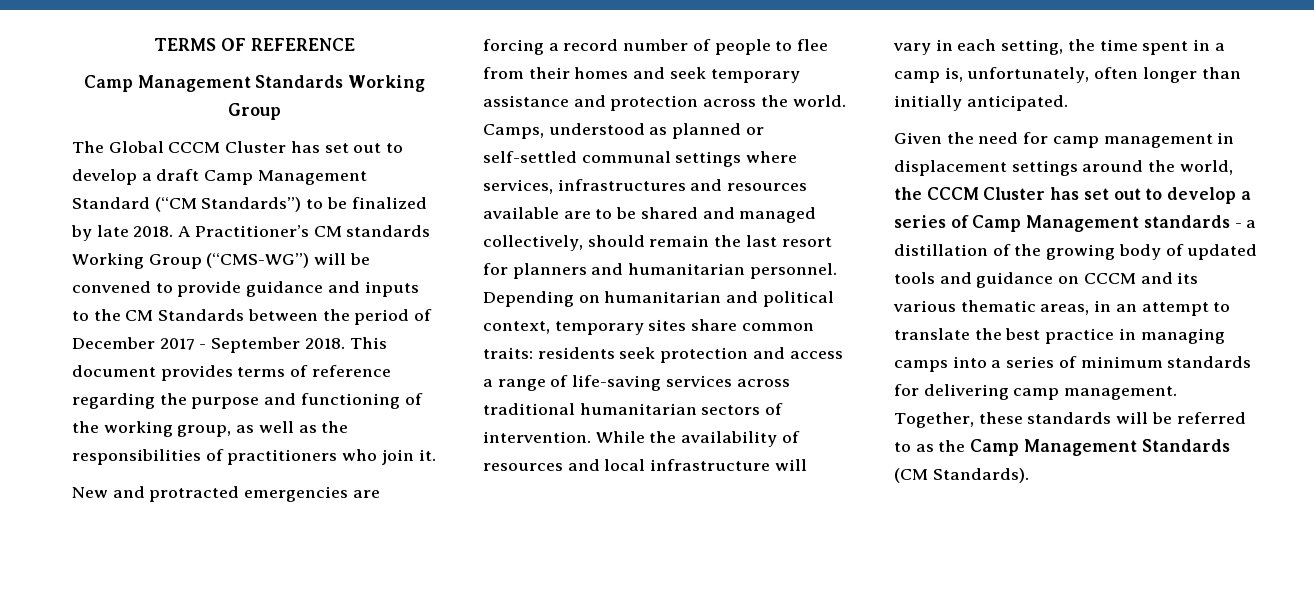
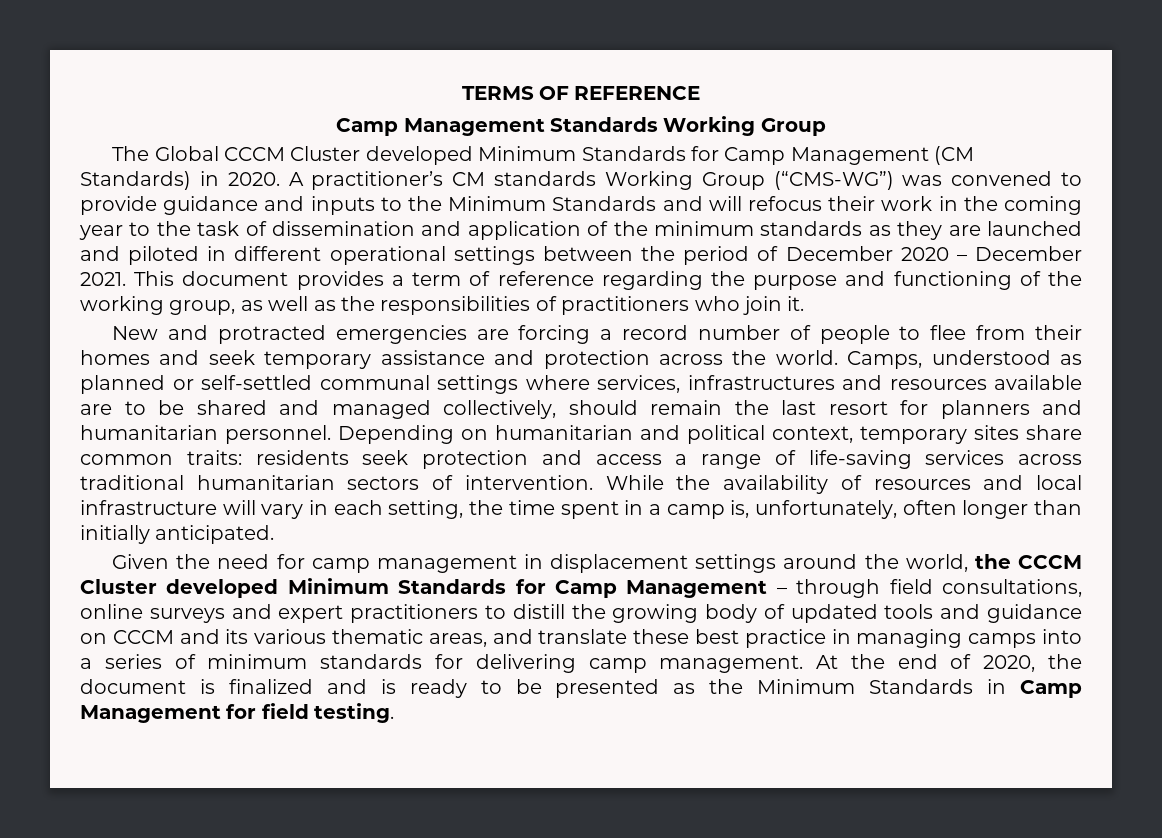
- The Global CCCM Cluster has set out to develop a draft Camp Management Standard (“CM Standards”) to be finalized by late 2018. A Practitioner’s CM standards Working Group (“CMS-WG”) will be convened to provide guidance and inputs to the CM Standards between the period of December 2017 - September 2018.
+ The Global CCCM Cluster developed Minimum Standards for Camp Management (CM Standards) in 2020. A practitioner’s CM standards Working Group (“CMS-WG”) was convened to provide guidance and inputs to the Minimum Standards and will refocus their work in the coming year to the task of dissemination and application of the minimum standards as they are launched and piloted in different operational settings between the period of December 2020 – December 2021.
- This document provides terms of reference regarding the purpose and functioning of the working group, as well as the responsibilities of practitioners who join it.
+ This document provides a term of reference regarding the purpose and functioning of the working group, as well as the responsibilities of practitioners who join it.
- Given the need for camp management in displacement settings around the world, the CCCM Cluster has set out to develop a series of Camp Management standards - a distillation of the growing body of updated tools and guidance on CCCM and its various thematic areas, in an attempt to translate the best practice in managing camps into a series of minimum standards for delivering camp management.
+ Given the need for camp management in displacement settings around the world, the CCCM Cluster developed Minimum Standards for Camp Management – through field consultations, online surveys and expert practitioners to distill the growing body of updated tools and guidance on CCCM and its various thematic areas, and translate these best practice in managing camps into a series of minimum standards for delivering camp management.
- Together, these standards will be referred to as the Camp Management Standards (CM Standards).
+ At the end of 2020, the document is finalized and is ready to be presented as the Minimum Standards in Camp Management for field testing.

